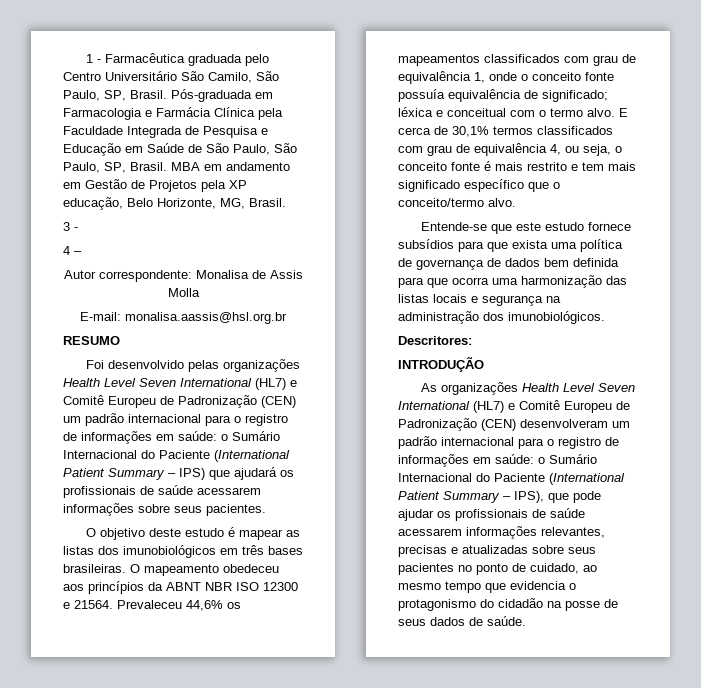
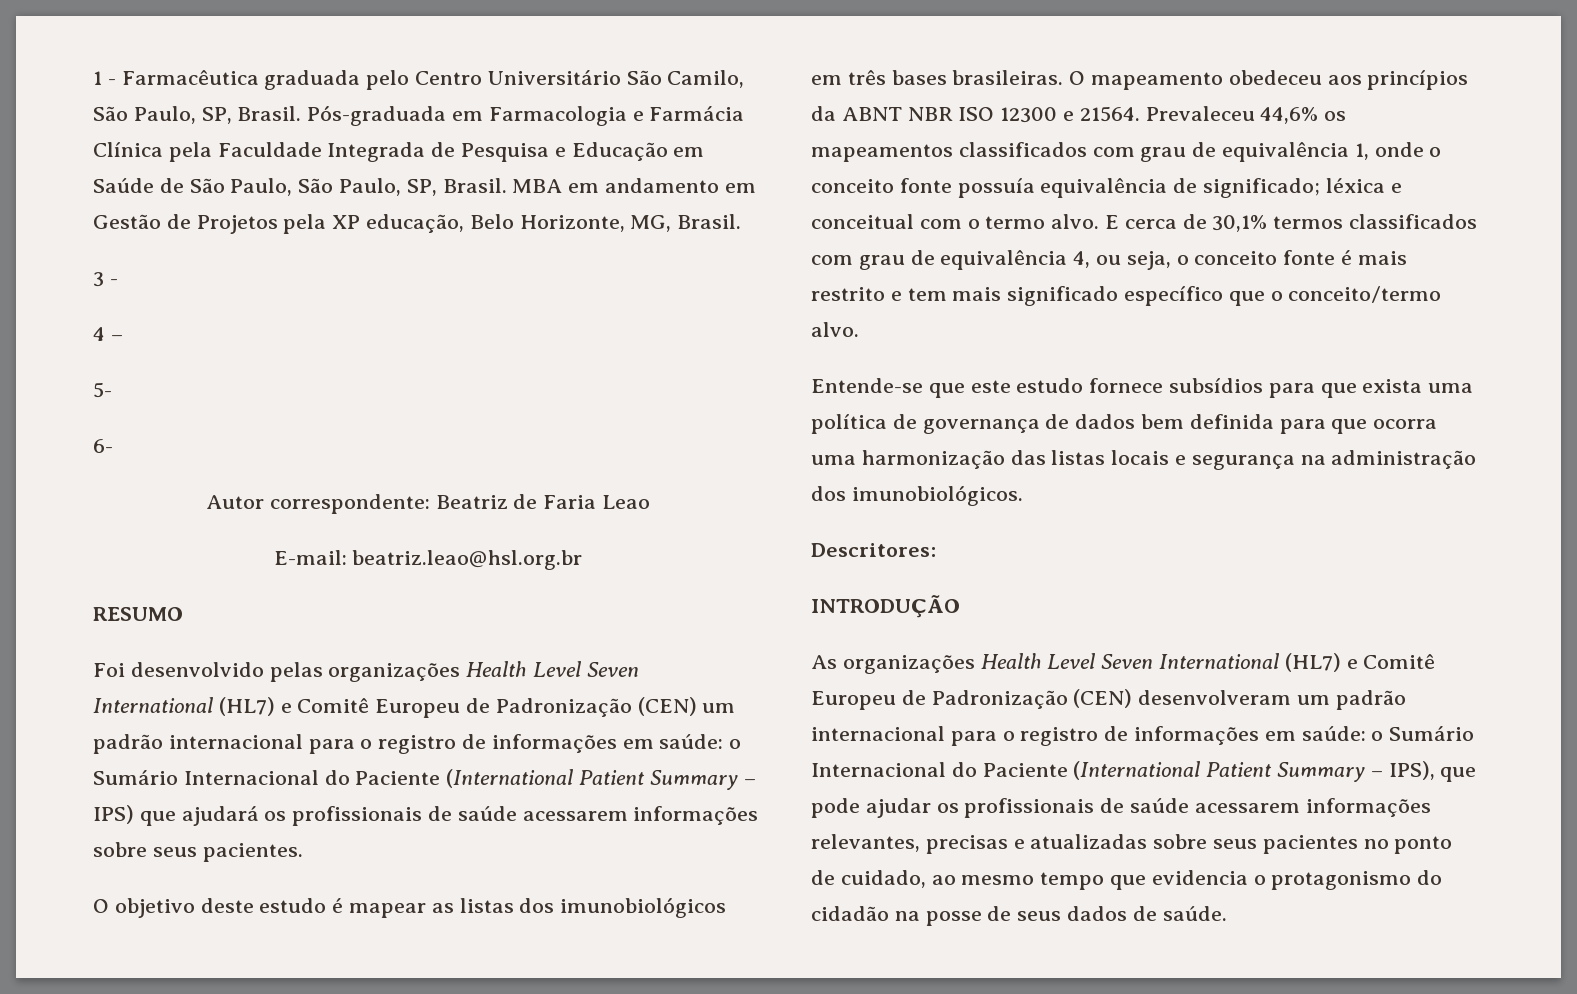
+ 5-
+ 6-
- Autor correspondente: Monalisa de Assis Molla
+ Autor correspondente: Beatriz de Faria Leao
- E-mail: monalisa.aassis@hsl.org.br
+ E-mail: beatriz.leao@hsl.org.br

